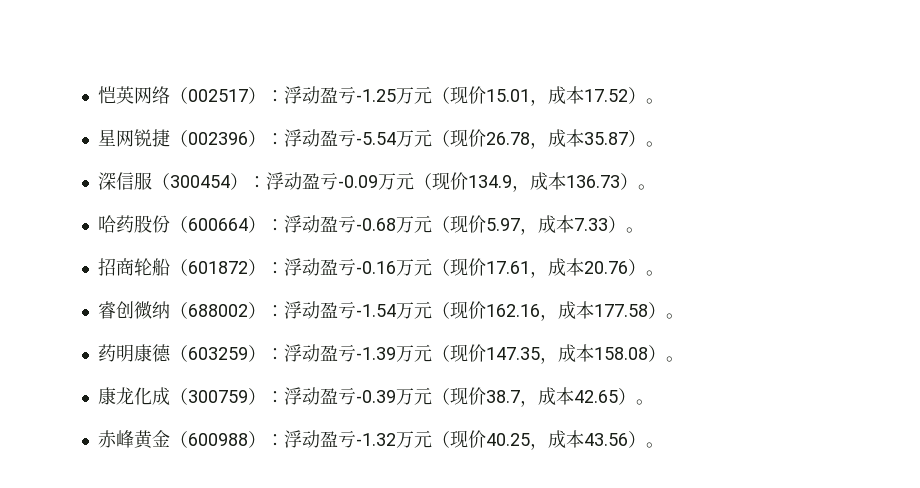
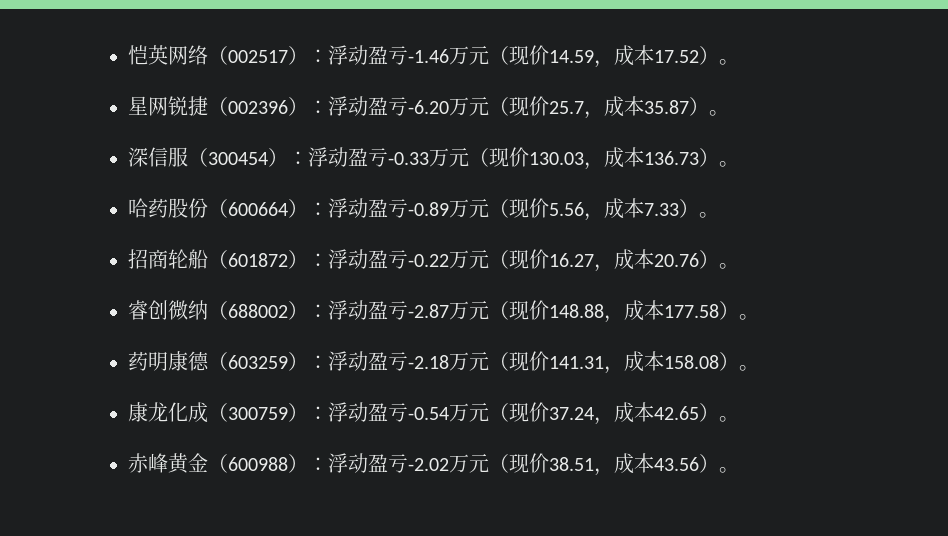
- 恺英网络（002517）：浮动盈亏-1.25万元（现价15.01，成本17.52）。
+ 恺英网络（002517）：浮动盈亏-1.46万元（现价14.59，成本17.52）。
- 星网锐捷（002396）：浮动盈亏-5.54万元（现价26.78，成本35.87）。
+ 星网锐捷（002396）：浮动盈亏-6.20万元（现价25.7，成本35.87）。
- 深信服（300454）：浮动盈亏-0.09万元（现价134.9，成本136.73）。
+ 深信服（300454）：浮动盈亏-0.33万元（现价130.03，成本136.73）。
- 哈药股份（600664）：浮动盈亏-0.68万元（现价5.97，成本7.33）。
+ 哈药股份（600664）：浮动盈亏-0.89万元（现价5.56，成本7.33）。
- 招商轮船（601872）：浮动盈亏-0.16万元（现价17.61，成本20.76）。
+ 招商轮船（601872）：浮动盈亏-0.22万元（现价16.27，成本20.76）。
- 睿创微纳（688002）：浮动盈亏-1.54万元（现价162.16，成本177.58）。
+ 睿创微纳（688002）：浮动盈亏-2.87万元（现价148.88，成本177.58）。
- 药明康德（603259）：浮动盈亏-1.39万元（现价147.35，成本158.08）。
+ 药明康德（603259）：浮动盈亏-2.18万元（现价141.31，成本158.08）。
- 康龙化成（300759）：浮动盈亏-0.39万元（现价38.7，成本42.65）。
+ 康龙化成（300759）：浮动盈亏-0.54万元（现价37.24，成本42.65）。
- 赤峰黄金（600988）：浮动盈亏-1.32万元（现价40.25，成本43.56）。
+ 赤峰黄金（600988）：浮动盈亏-2.02万元（现价38.51，成本43.56）。

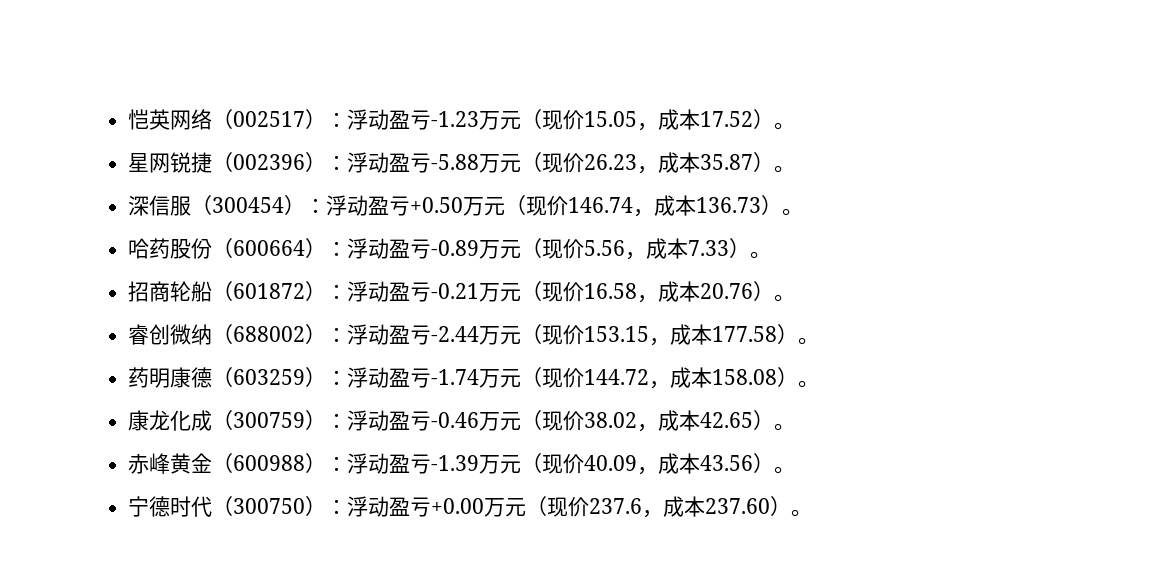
- 恺英网络（002517）：浮动盈亏-1.46万元（现价14.59，成本17.52）。
+ 恺英网络（002517）：浮动盈亏-1.23万元（现价15.05，成本17.52）。
- 星网锐捷（002396）：浮动盈亏-6.20万元（现价25.7，成本35.87）。
+ 星网锐捷（002396）：浮动盈亏-5.88万元（现价26.23，成本35.87）。
- 深信服（300454）：浮动盈亏-0.33万元（现价130.03，成本136.73）。
+ 深信服（300454）：浮动盈亏+0.50万元（现价146.74，成本136.73）。
- 招商轮船（601872）：浮动盈亏-0.22万元（现价16.27，成本20.76）。
+ 招商轮船（601872）：浮动盈亏-0.21万元（现价16.58，成本20.76）。
- 睿创微纳（688002）：浮动盈亏-2.87万元（现价148.88，成本177.58）。
+ 睿创微纳（688002）：浮动盈亏-2.44万元（现价153.15，成本177.58）。
- 药明康德（603259）：浮动盈亏-2.18万元（现价141.31，成本158.08）。
+ 药明康德（603259）：浮动盈亏-1.74万元（现价144.72，成本158.08）。
- 康龙化成（300759）：浮动盈亏-0.54万元（现价37.24，成本42.65）。
+ 康龙化成（300759）：浮动盈亏-0.46万元（现价38.02，成本42.65）。
- 赤峰黄金（600988）：浮动盈亏-2.02万元（现价38.51，成本43.56）。
+ 赤峰黄金（600988）：浮动盈亏-1.39万元（现价40.09，成本43.56）。
+ 宁德时代（300750）：浮动盈亏+0.00万元（现价237.6，成本237.60）。

